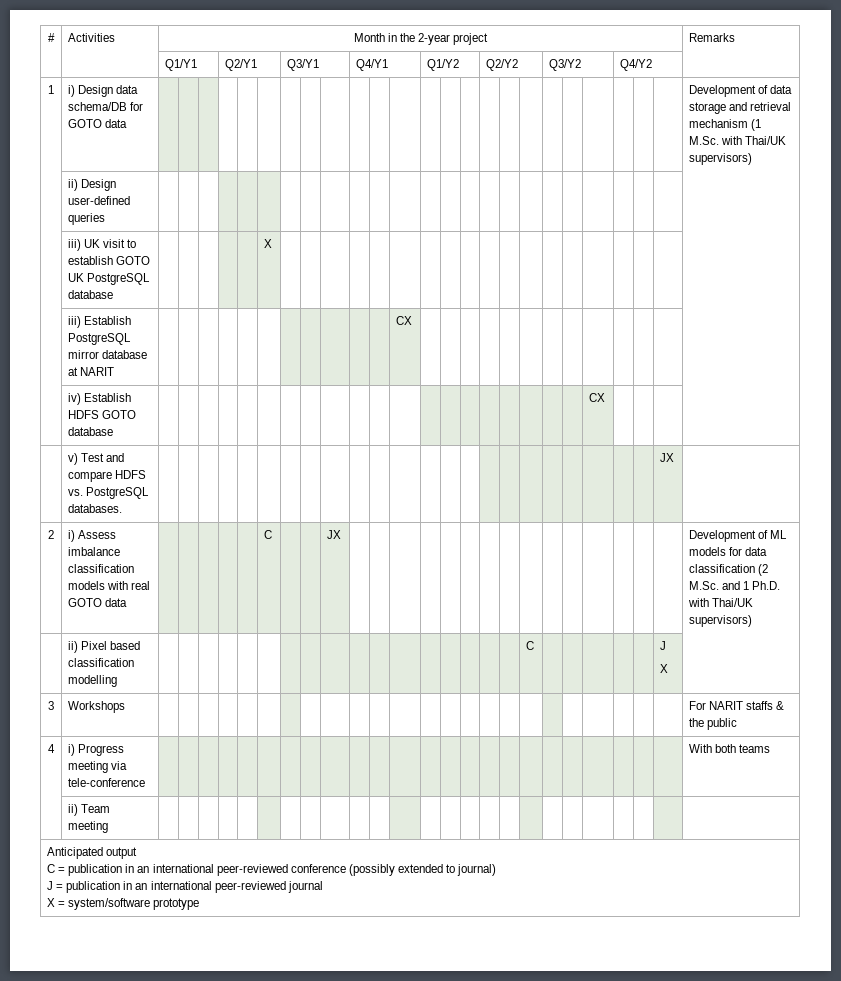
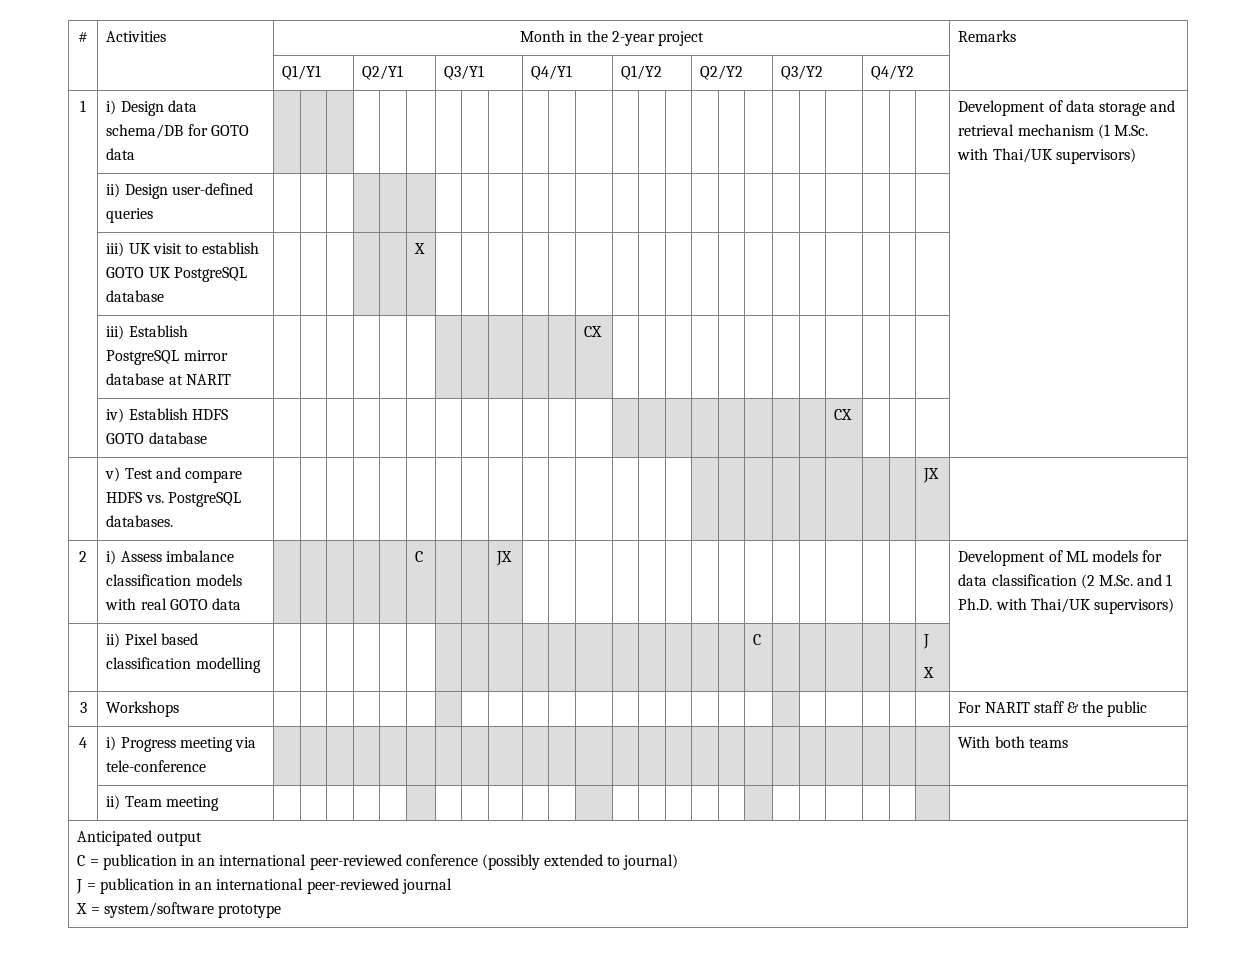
- 3 | Workshops | | | | | | | | | | | | | | | | | | | | | | | | | For NARIT staffs & the public
+ 3 | Workshops | | | | | | | | | | | | | | | | | | | | | | | | | For NARIT staff & the public

